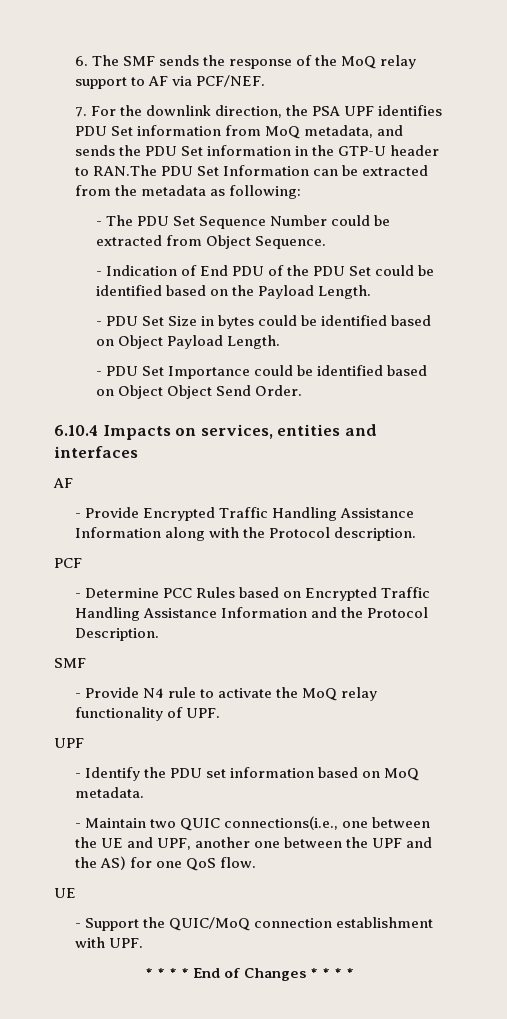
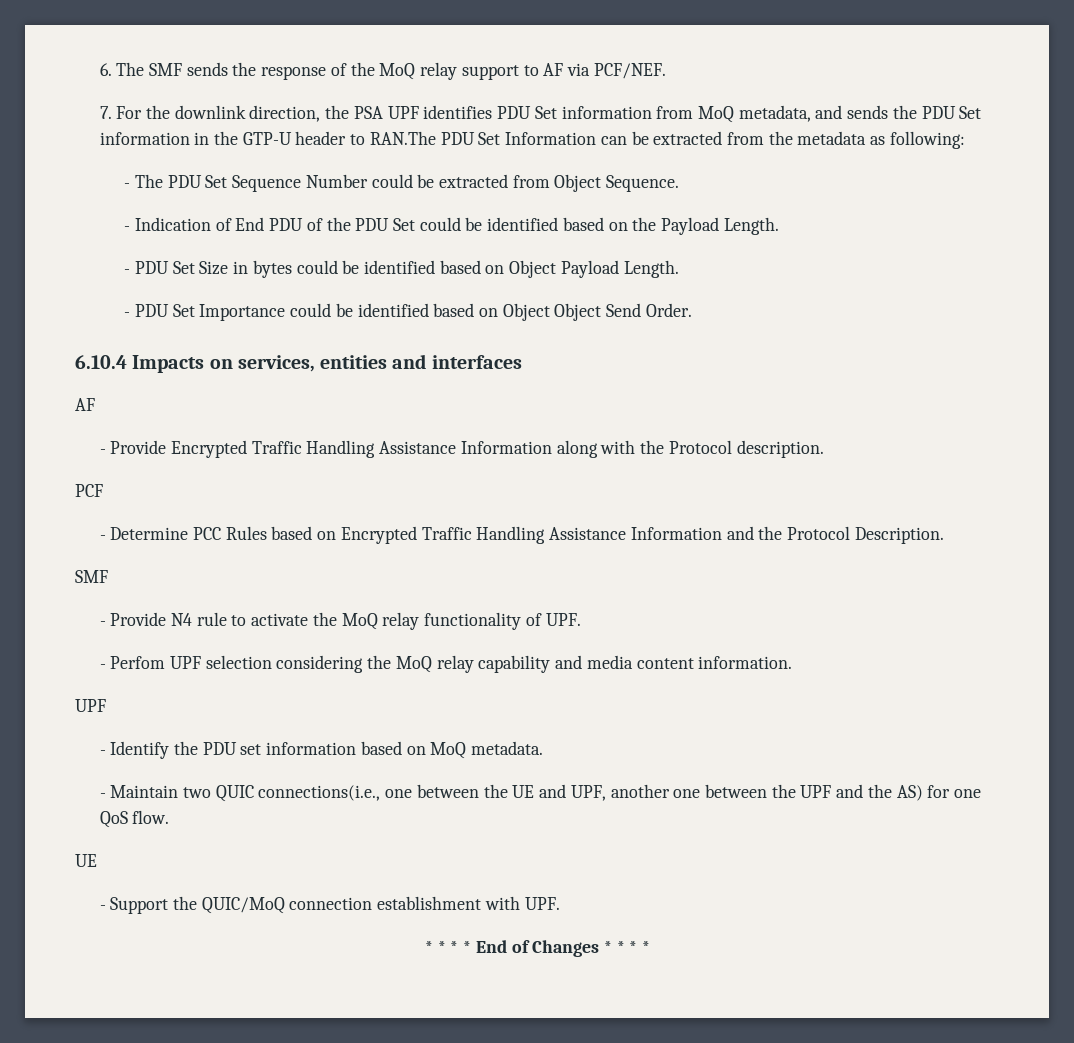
+ - Perfom UPF selection considering the MoQ relay capability and media content information.

